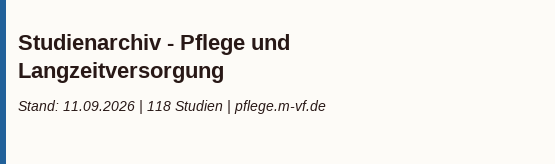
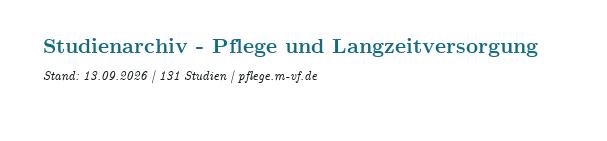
- Stand: 11.09.2026 | 118 Studien | pflege.m-vf.de
+ Stand: 13.09.2026 | 131 Studien | pflege.m-vf.de

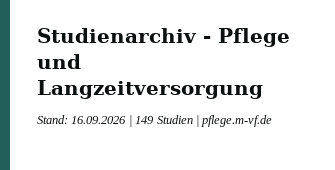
- Stand: 13.09.2026 | 131 Studien | pflege.m-vf.de
+ Stand: 16.09.2026 | 149 Studien | pflege.m-vf.de

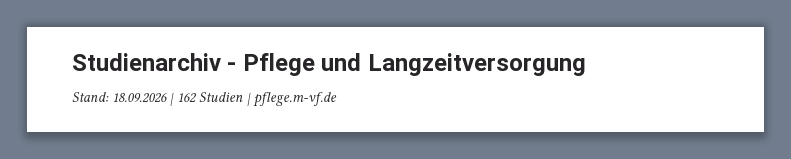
- Stand: 16.09.2026 | 149 Studien | pflege.m-vf.de
+ Stand: 18.09.2026 | 162 Studien | pflege.m-vf.de

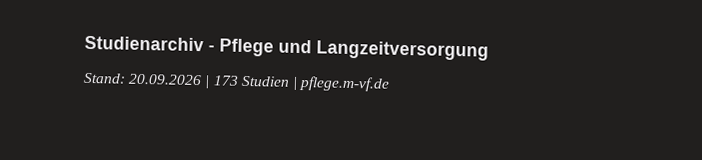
- Stand: 18.09.2026 | 162 Studien | pflege.m-vf.de
+ Stand: 20.09.2026 | 173 Studien | pflege.m-vf.de

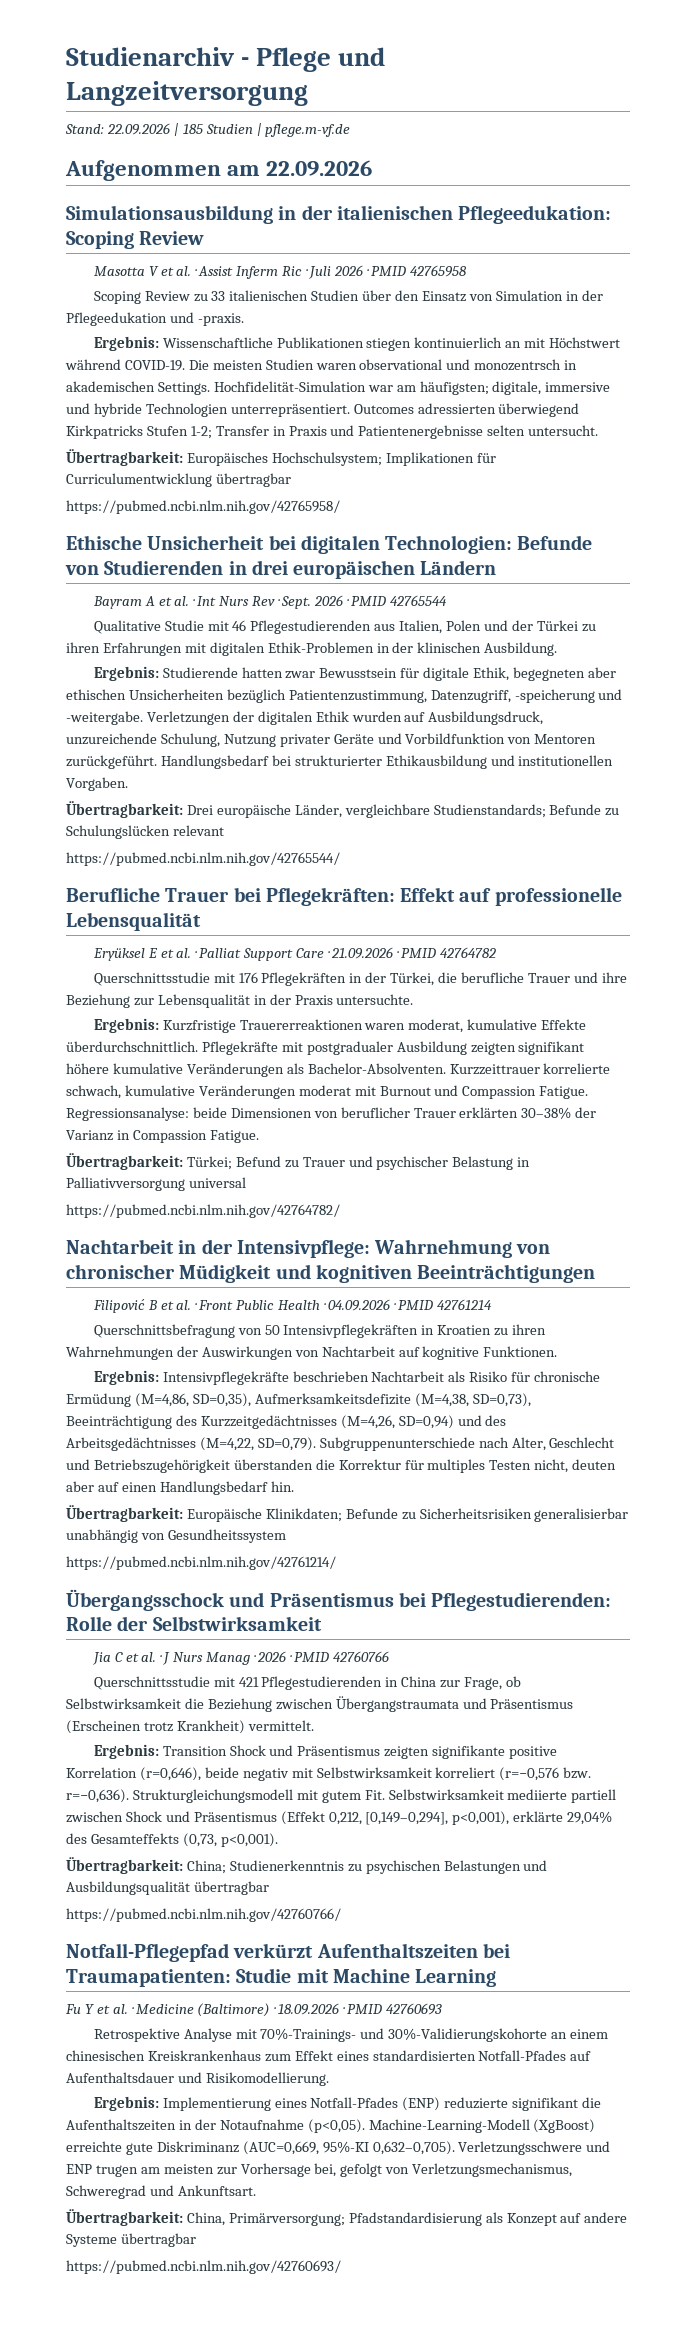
- Stand: 20.09.2026 | 173 Studien | pflege.m-vf.de
+ Stand: 22.09.2026 | 185 Studien | pflege.m-vf.de
+ Aufgenommen am 22.09.2026
+ Simulationsausbildung in der italienischen Pflegeedukation: Scoping Review
+ Masotta V et al. · Assist Inferm Ric · Juli 2026 · PMID 42765958
+ Scoping Review zu 33 italienischen Studien über den Einsatz von Simulation in der Pflegeedukation und -praxis.
+ Ergebnis: Wissenschaftliche Publikationen stiegen kontinuierlich an mit Höchstwert während COVID-19. Die meisten Studien waren observational und monozentrsch in akademischen Settings. Hochfidelität-Simulation war am häufigsten; digitale, immersive und hybride Technologien unterrepräsentiert. Outcomes adressierten überwiegend Kirkpatricks Stufen 1-2; Transfer in Praxis und Patientenergebnisse selten untersucht.
+ Übertragbarkeit: Europäisches Hochschulsystem; Implikationen für Curriculumentwicklung übertragbar
+ https://pubmed.ncbi.nlm.nih.gov/42765958/
+ Ethische Unsicherheit bei digitalen Technologien: Befunde von Studierenden in drei europäischen Ländern
+ Bayram A et al. · Int Nurs Rev · Sept. 2026 · PMID 42765544
+ Qualitative Studie mit 46 Pflegestudierenden aus Italien, Polen und der Türkei zu ihren Erfahrungen mit digitalen Ethik-Problemen in der klinischen Ausbildung.
+ Ergebnis: Studierende hatten zwar Bewusstsein für digitale Ethik, begegneten aber ethischen Unsicherheiten bezüglich Patientenzustimmung, Datenzugriff, -speicherung und -weitergabe. Verletzungen der digitalen Ethik wurden auf Ausbildungsdruck, unzureichende Schulung, Nutzung privater Geräte und Vorbildfunktion von Mentoren zurückgeführt. Handlungsbedarf bei strukturierter Ethikausbildung und institutionellen Vorgaben.
+ Übertragbarkeit: Drei europäische Länder, vergleichbare Studienstandards; Befunde zu Schulungslücken relevant
+ https://pubmed.ncbi.nlm.nih.gov/42765544/
+ Berufliche Trauer bei Pflegekräften: Effekt auf professionelle Lebensqualität
+ Eryüksel E et al. · Palliat Support Care · 21.09.2026 · PMID 42764782
+ Querschnittsstudie mit 176 Pflegekräften in der Türkei, die berufliche Trauer und ihre Beziehung zur Lebensqualität in der Praxis untersuchte.
+ Ergebnis: Kurzfristige Trauererreaktionen waren moderat, kumulative Effekte überdurchschnittlich. Pflegekräfte mit postgradualer Ausbildung zeigten signifikant höhere kumulative Veränderungen als Bachelor-Absolventen. Kurzzeittrauer korrelierte schwach, kumulative Veränderungen moderat mit Burnout und Compassion Fatigue. Regressionsanalyse: beide Dimensionen von beruflicher Trauer erklärten 30–38% der Varianz in Compassion Fatigue.
+ Übertragbarkeit: Türkei; Befund zu Trauer und psychischer Belastung in Palliativversorgung universal
+ https://pubmed.ncbi.nlm.nih.gov/42764782/
+ Nachtarbeit in der Intensivpflege: Wahrnehmung von chronischer Müdigkeit und kognitiven Beeinträchtigungen
+ Filipović B et al. · Front Public Health · 04.09.2026 · PMID 42761214
+ Querschnittsbefragung von 50 Intensivpflegekräften in Kroatien zu ihren Wahrnehmungen der Auswirkungen von Nachtarbeit auf kognitive Funktionen.
+ Ergebnis: Intensivpflegekräfte beschrieben Nachtarbeit als Risiko für chronische Ermüdung (M=4,86, SD=0,35), Aufmerksamkeitsdefizite (M=4,38, SD=0,73), Beeinträchtigung des Kurzzeitgedächtnisses (M=4,26, SD=0,94) und des Arbeitsgedächtnisses (M=4,22, SD=0,79). Subgruppenunterschiede nach Alter, Geschlecht und Betriebszugehörigkeit überstanden die Korrektur für multiples Testen nicht, deuten aber auf einen Handlungsbedarf hin.
+ Übertragbarkeit: Europäische Klinikdaten; Befunde zu Sicherheitsrisiken generalisierbar unabhängig von Gesundheitssystem
+ https://pubmed.ncbi.nlm.nih.gov/42761214/
+ Übergangsschock und Präsentismus bei Pflegestudierenden: Rolle der Selbstwirksamkeit
+ Jia C et al. · J Nurs Manag · 2026 · PMID 42760766
+ Querschnittsstudie mit 421 Pflegestudierenden in China zur Frage, ob Selbstwirksamkeit die Beziehung zwischen Übergangstraumata und Präsentismus (Erscheinen trotz Krankheit) vermittelt.
+ Ergebnis: Transition Shock und Präsentismus zeigten signifikante positive Korrelation (r=0,646), beide negativ mit Selbstwirksamkeit korreliert (r=−0,576 bzw. r=−0,636). Strukturgleichungsmodell mit gutem Fit. Selbstwirksamkeit mediierte partiell zwischen Shock und Präsentismus (Effekt 0,212, [0,149–0,294], p<0,001), erklärte 29,04% des Gesamteffekts (0,73, p<0,001).
+ Übertragbarkeit: China; Studienerkenntnis zu psychischen Belastungen und Ausbildungsqualität übertragbar
+ https://pubmed.ncbi.nlm.nih.gov/42760766/
+ Notfall-Pflegepfad verkürzt Aufenthaltszeiten bei Traumapatienten: Studie mit Machine Learning
+ Fu Y et al. · Medicine (Baltimore) · 18.09.2026 · PMID 42760693
+ Retrospektive Analyse mit 70%-Trainings- und 30%-Validierungskohorte an einem chinesischen Kreiskrankenhaus zum Effekt eines standardisierten Notfall-Pfades auf Aufenthaltsdauer und Risikomodellierung.
+ Ergebnis: Implementierung eines Notfall-Pfades (ENP) reduzierte signifikant die Aufenthaltszeiten in der Notaufnahme (p<0,05). Machine-Learning-Modell (XgBoost) erreichte gute Diskriminanz (AUC=0,669, 95%-KI 0,632–0,705). Verletzungsschwere und ENP trugen am meisten zur Vorhersage bei, gefolgt von Verletzungsmechanismus, Schweregrad und Ankunftsart.
+ Übertragbarkeit: China, Primärversorgung; Pfadstandardisierung als Konzept auf andere Systeme übertragbar
+ https://pubmed.ncbi.nlm.nih.gov/42760693/

